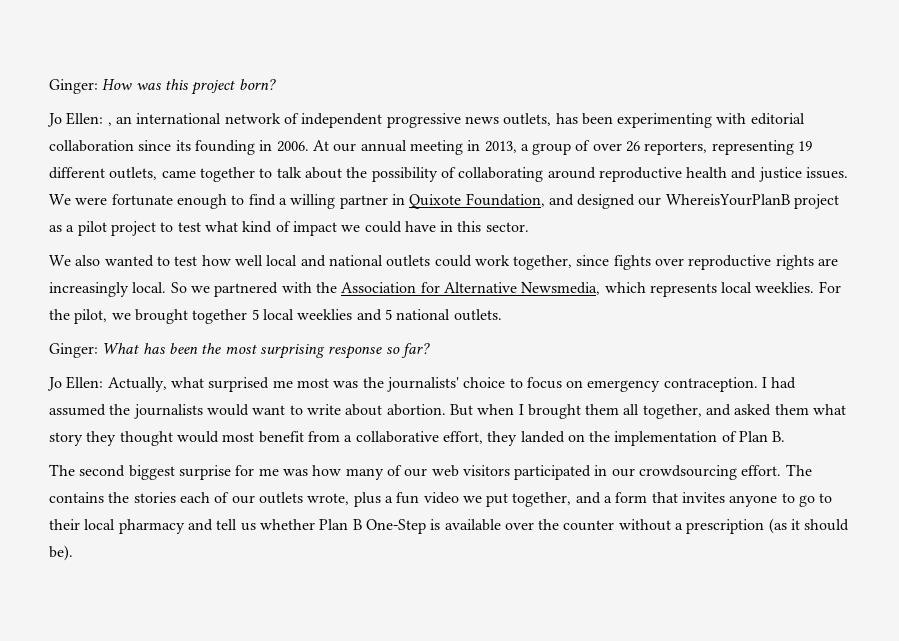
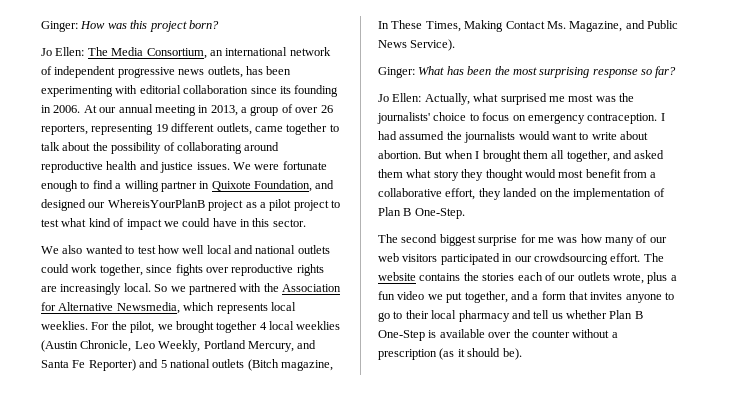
- Jo Ellen: , an international network of independent progressive news outlets, has been experimenting with editorial collaboration since its founding in 2006.
+ Jo Ellen: The Media Consortium, an international network of independent progressive news outlets, has been experimenting with editorial collaboration since its founding in 2006.
- For the pilot, we brought together 5 local weeklies and 5 national outlets.
+ For the pilot, we brought together 4 local weeklies (Austin Chronicle, Leo Weekly, Portland Mercury, and Santa Fe Reporter) and 5 national outlets (Bitch magazine, In These Times, Making Contact Ms. Magazine, and Public News Service).
- But when I brought them all together, and asked them what story they thought would most benefit from a collaborative effort, they landed on the implementation of Plan B.
+ But when I brought them all together, and asked them what story they thought would most benefit from a collaborative effort, they landed on the implementation of Plan B One-Step.
- The contains the stories each of our outlets wrote, plus a fun video we put together, and a form that invites anyone to go to their local pharmacy and tell us whether Plan B One-Step is available over the counter without a prescription (as it should be).
+ The website contains the stories each of our outlets wrote, plus a fun video we put together, and a form that invites anyone to go to their local pharmacy and tell us whether Plan B One-Step is available over the counter without a prescription (as it should be).

